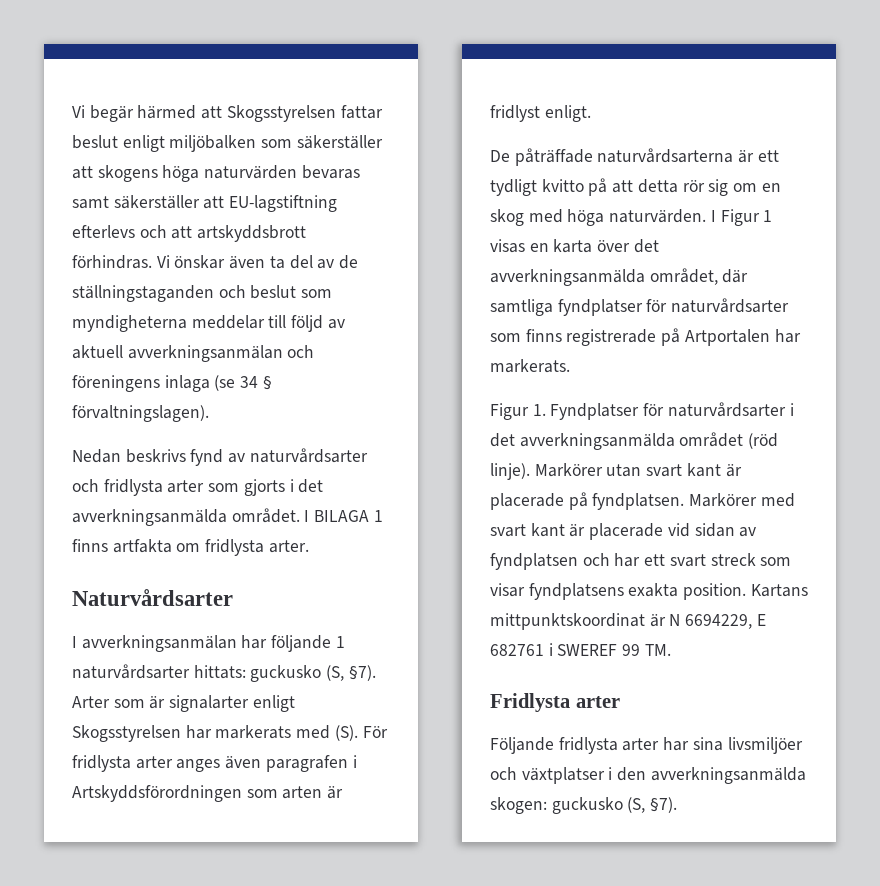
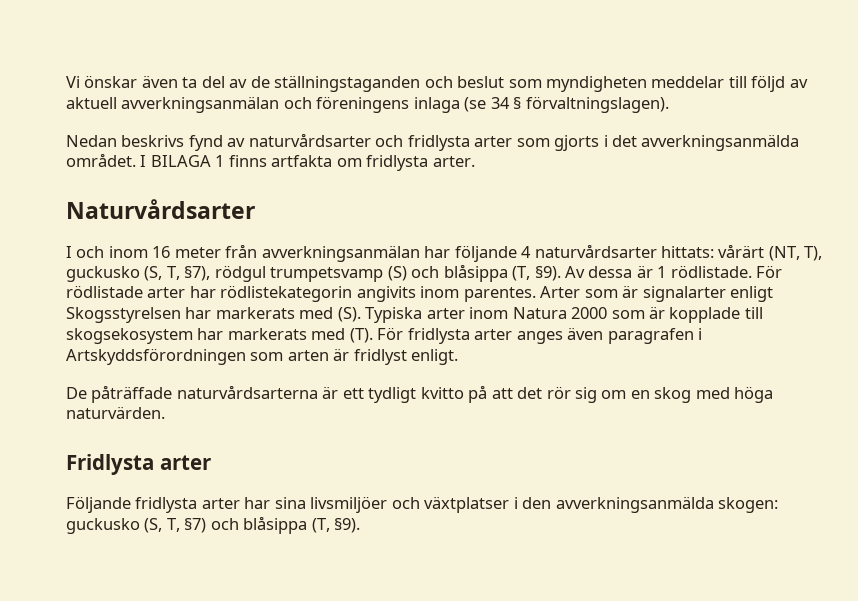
- Vi begär härmed att Skogsstyrelsen fattar beslut enligt miljöbalken som säkerställer att skogens höga naturvärden bevaras samt säkerställer att EU-lagstiftning efterlevs och att artskyddsbrott förhindras. Vi önskar även ta del av de ställningstaganden och beslut som myndigheterna meddelar till följd av aktuell avverkningsanmälan och föreningens inlaga (se 34 § förvaltningslagen).
+ Vi önskar även ta del av de ställningstaganden och beslut som myndigheten meddelar till följd av aktuell avverkningsanmälan och föreningens inlaga (se 34 § förvaltningslagen).
- I avverkningsanmälan har följande 1 naturvårdsarter hittats: guckusko (S, §7).
+ I och inom 16 meter från avverkningsanmälan har följande 4 naturvårdsarter hittats: vårärt (NT, T), guckusko (S, T, §7), rödgul trumpetsvamp (S) och blåsippa (T, §9). Av dessa är 1 rödlistade. För rödlistade arter har rödlistekategorin angivits inom parentes.
- Arter som är signalarter enligt Skogsstyrelsen har markerats med (S). För fridlysta arter anges även paragrafen i Artskyddsförordningen som arten är fridlyst enligt.
+ Arter som är signalarter enligt Skogsstyrelsen har markerats med (S). Typiska arter inom Natura 2000 som är kopplade till skogsekosystem har markerats med (T). För fridlysta arter anges även paragrafen i Artskyddsförordningen som arten är fridlyst enligt.
- De påträffade naturvårdsarterna är ett tydligt kvitto på att detta rör sig om en skog med höga naturvärden. I Figur 1 visas en karta över det avverkningsanmälda området, där samtliga fyndplatser för naturvårdsarter som finns registrerade på Artportalen har markerats.
- Figur 1. Fyndplatser för naturvårdsarter i det avverkningsanmälda området (röd linje). Markörer utan svart kant är placerade på fyndplatsen. Markörer med svart kant är placerade vid sidan av fyndplatsen och har ett svart streck som visar fyndplatsens exakta position. Kartans mittpunktskoordinat är N 6694229, E 682761 i SWEREF 99 TM.
+ De påträffade naturvårdsarterna är ett tydligt kvitto på att det rör sig om en skog med höga naturvärden.
- Följande fridlysta arter har sina livsmiljöer och växtplatser i den avverkningsanmälda skogen: guckusko (S, §7).
+ Följande fridlysta arter har sina livsmiljöer och växtplatser i den avverkningsanmälda skogen: guckusko (S, T, §7) och blåsippa (T, §9).

